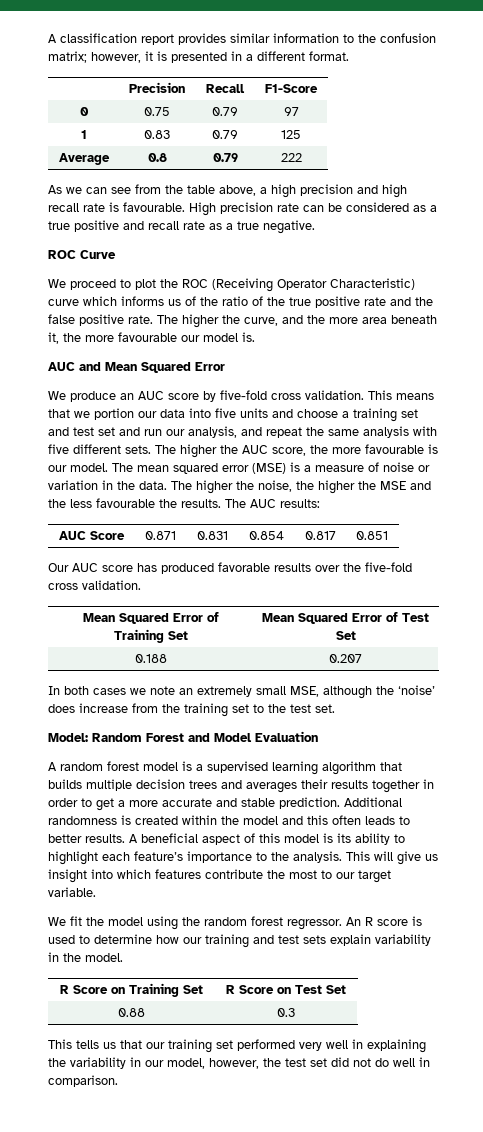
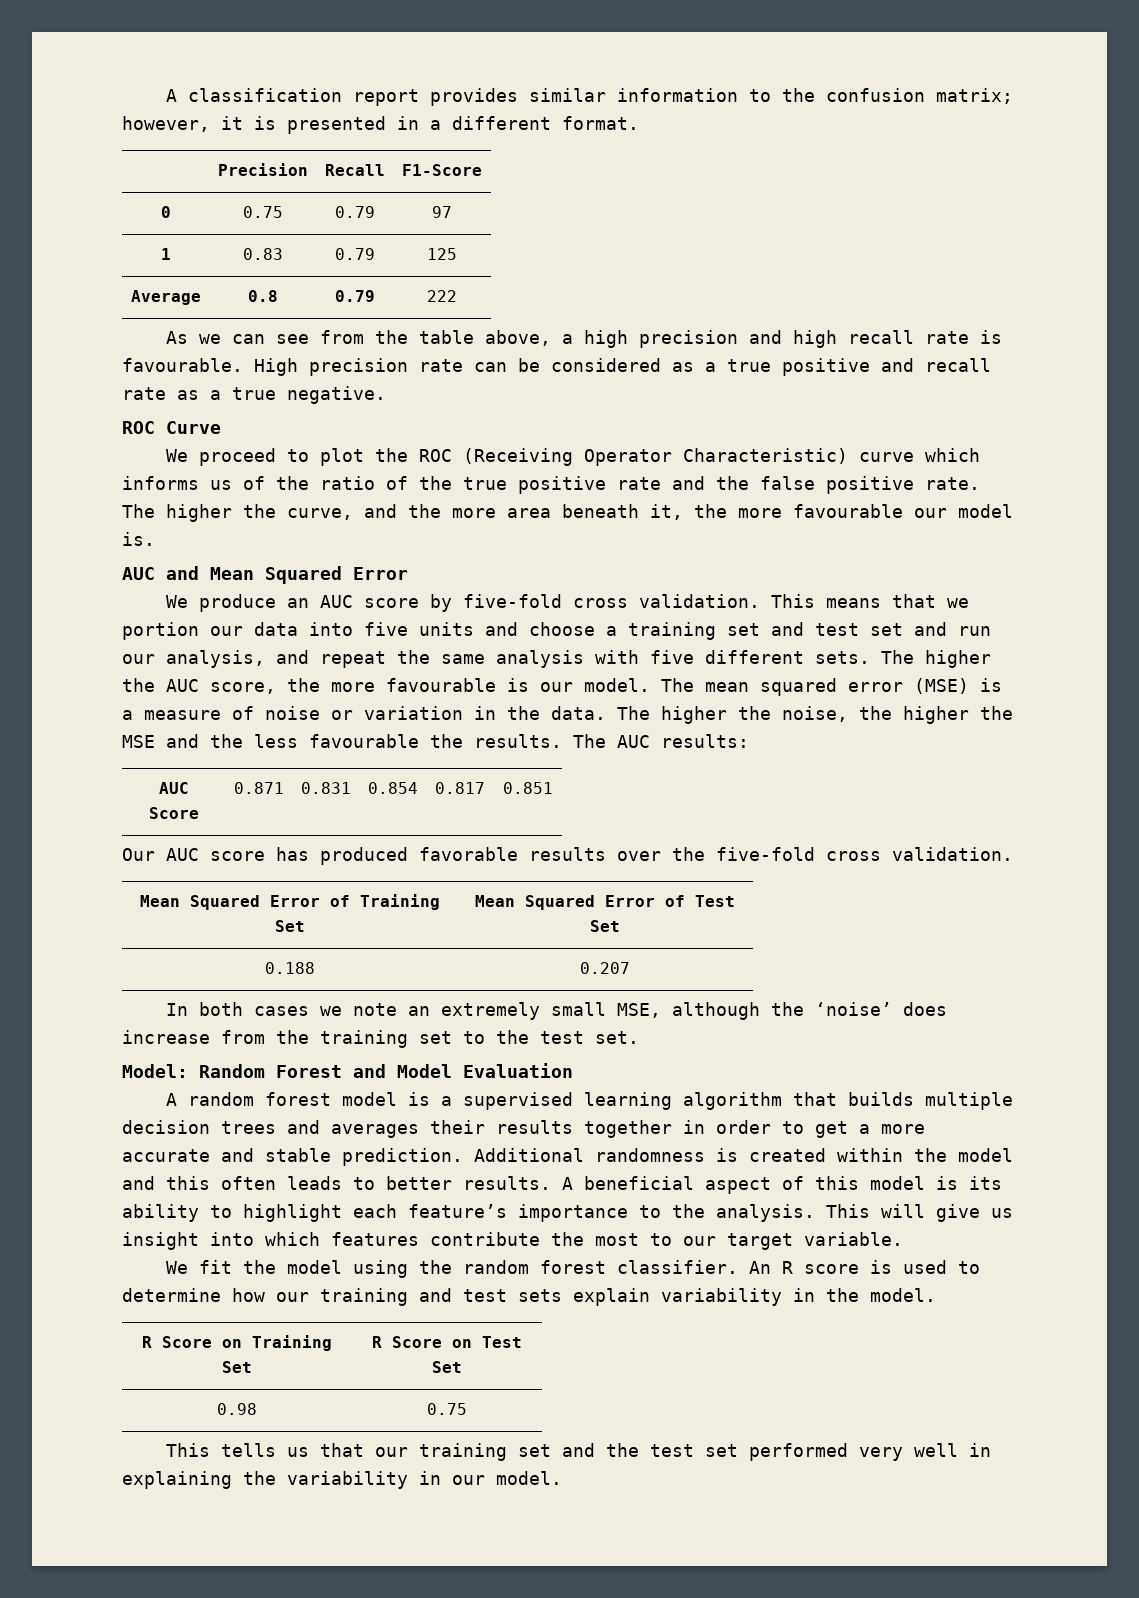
- We fit the model using the random forest regressor.
+ We fit the model using the random forest classifier.
- 0.88 | 0.3
+ 0.98 | 0.75
- This tells us that our training set performed very well in explaining the variability in our model, however, the test set did not do well in comparison.
+ This tells us that our training set and the test set performed very well in explaining the variability in our model.

